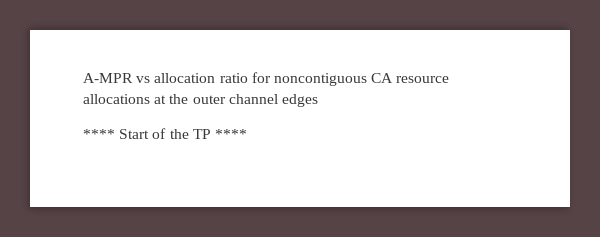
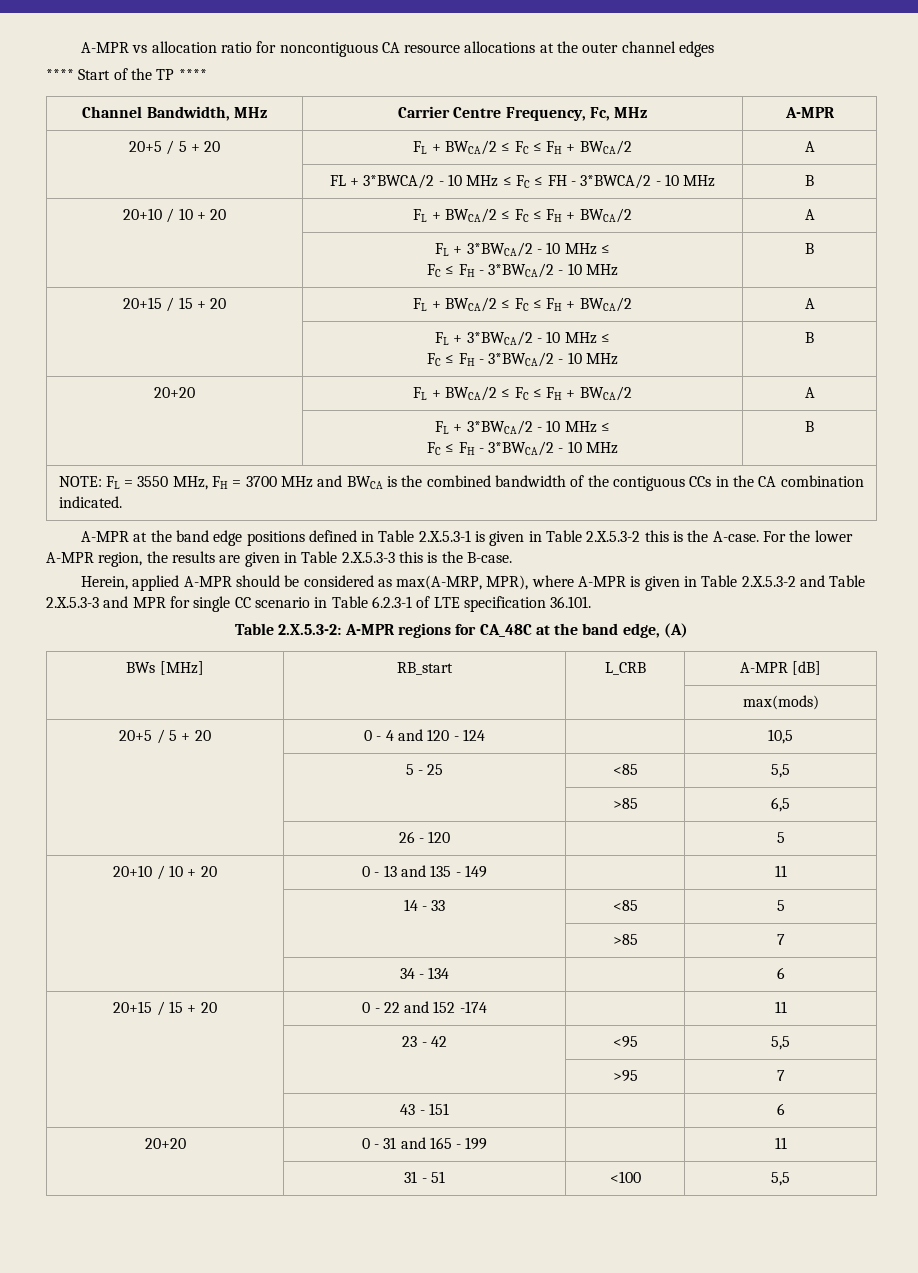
+ Channel Bandwidth, MHz | Carrier Centre Frequency, Fc, MHz | A-MPR
+ 20+5 / 5 + 20 | FL + BWCA/2 ≤ FC ≤ FH + BWCA/2 | A
+ | FL + 3*BWCA/2 - 10 MHz ≤ FC ≤ FH - 3*BWCA/2 - 10 MHz | B
+ 20+10 / 10 + 20 | FL + BWCA/2 ≤ FC ≤ FH + BWCA/2 | A
+ | FL + 3*BWCA/2 - 10 MHz ≤
+ FC ≤ FH - 3*BWCA/2 - 10 MHz | B
+ 20+15 / 15 + 20 | FL + BWCA/2 ≤ FC ≤ FH + BWCA/2 | A
+ | FL + 3*BWCA/2 - 10 MHz ≤
+ FC ≤ FH - 3*BWCA/2 - 10 MHz | B
+ 20+20 | FL + BWCA/2 ≤ FC ≤ FH + BWCA/2 | A
+ | FL + 3*BWCA/2 - 10 MHz ≤
+ FC ≤ FH - 3*BWCA/2 - 10 MHz | B
+ NOTE: FL = 3550 MHz, FH = 3700 MHz and BWCA is the combined bandwidth of the contiguous CCs in the CA combination indicated.
+ A-MPR at the band edge positions defined in Table 2.X.5.3-1 is given in Table 2.X.5.3-2 this is the A-case. For the lower A-MPR region, the results are given in Table 2.X.5.3-3 this is the B-case.
+ Herein, applied A-MPR should be considered as max(A-MRP, MPR), where A-MPR is given in Table 2.X.5.3-2 and Table 2.X.5.3-3 and MPR for single CC scenario in Table 6.2.3-1 of LTE specification 36.101.
+ Table 2.X.5.3-2: A-MPR regions for CA_48C at the band edge, (A)
+ BWs [MHz] | RB_start | L_CRB | A-MPR [dB]
+ | | | max(mods)
+ 20+5 / 5 + 20 | 0 - 4 and 120 - 124 | | 10,5
+ | 5 - 25 | <85 | 5,5
+ | | >85 | 6,5
+ | 26 - 120 | | 5
+ 20+10 / 10 + 20 | 0 - 13 and 135 - 149 | | 11
+ | 14 - 33 | <85 | 5
+ | | >85 | 7
+ | 34 - 134 | | 6
+ 20+15 / 15 + 20 | 0 - 22 and 152 -174 | | 11
+ | 23 - 42 | <95 | 5,5
+ | | >95 | 7
+ | 43 - 151 | | 6
+ 20+20 | 0 - 31 and 165 - 199 | | 11
+ | 31 - 51 | <100 | 5,5

